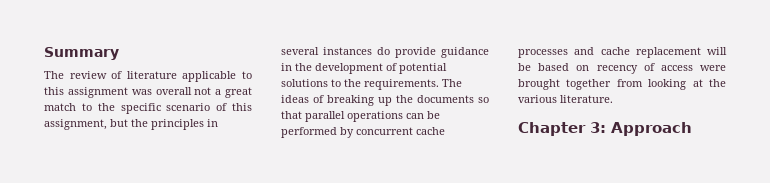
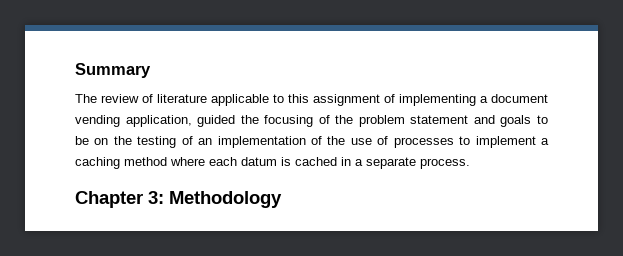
- The review of literature applicable to this assignment was overall not a great match to the specific scenario of this assignment, but the principles in several instances do provide guidance in the development of potential solutions to the requirements. The ideas of breaking up the documents so that parallel operations can be performed by concurrent cache processes and cache replacement will be based on recency of access were brought together from looking at the various literature.
+ The review of literature applicable to this assignment of implementing a document vending application, guided the focusing of the problem statement and goals to be on the testing of an implementation of the use of processes to implement a caching method where each datum is cached in a separate process.
- Chapter 3: Approach
+ Chapter 3: Methodology

